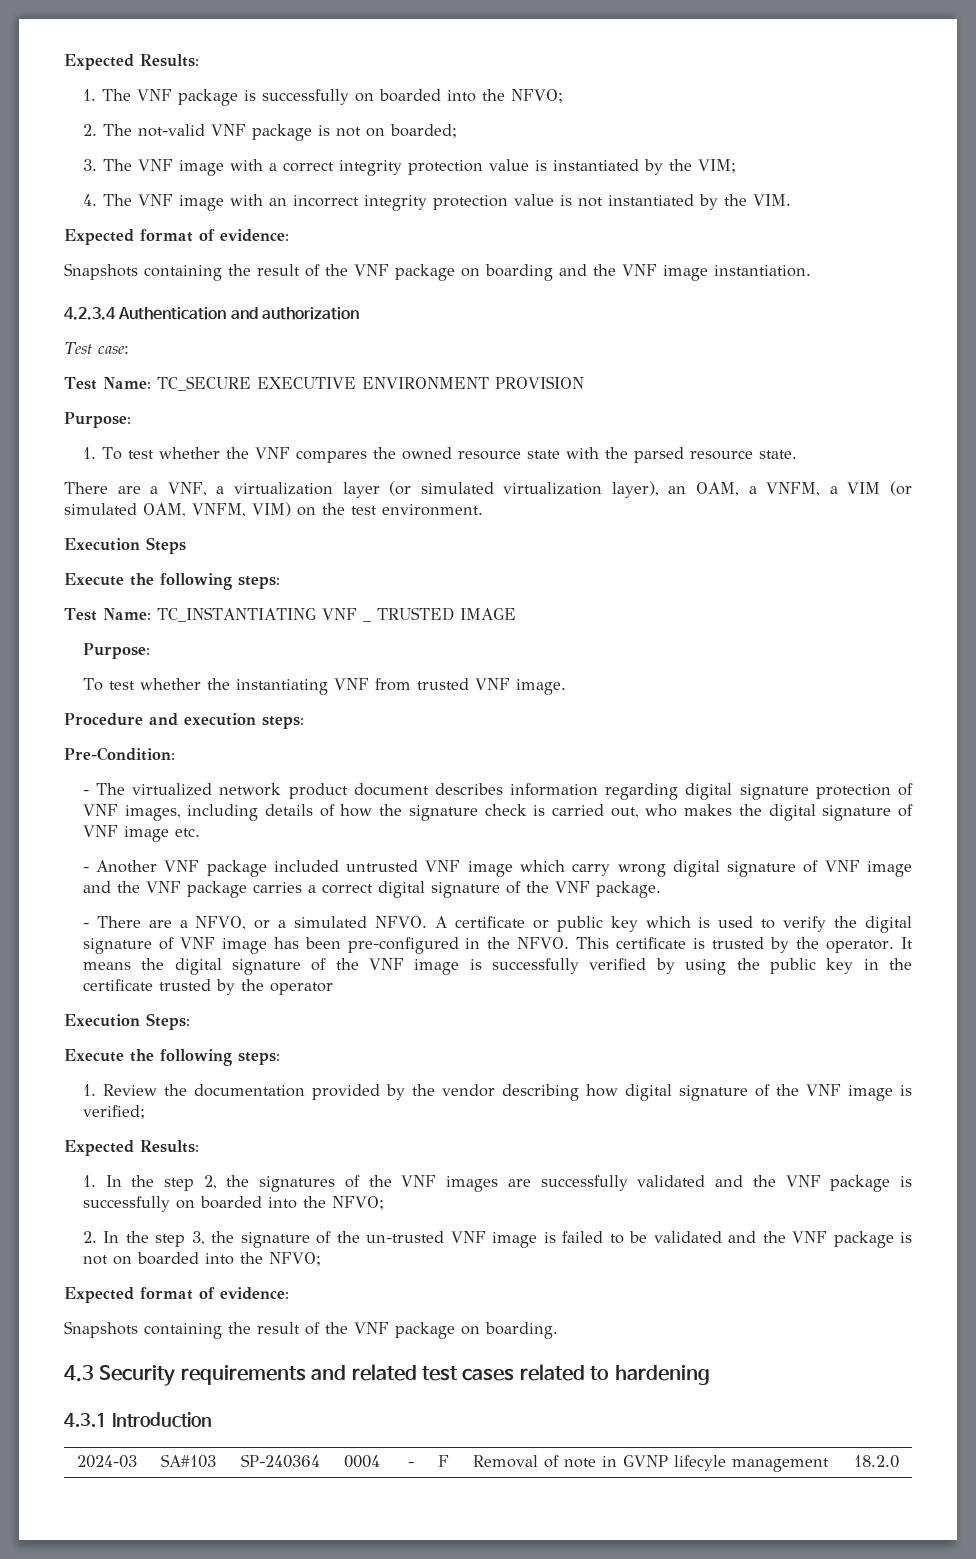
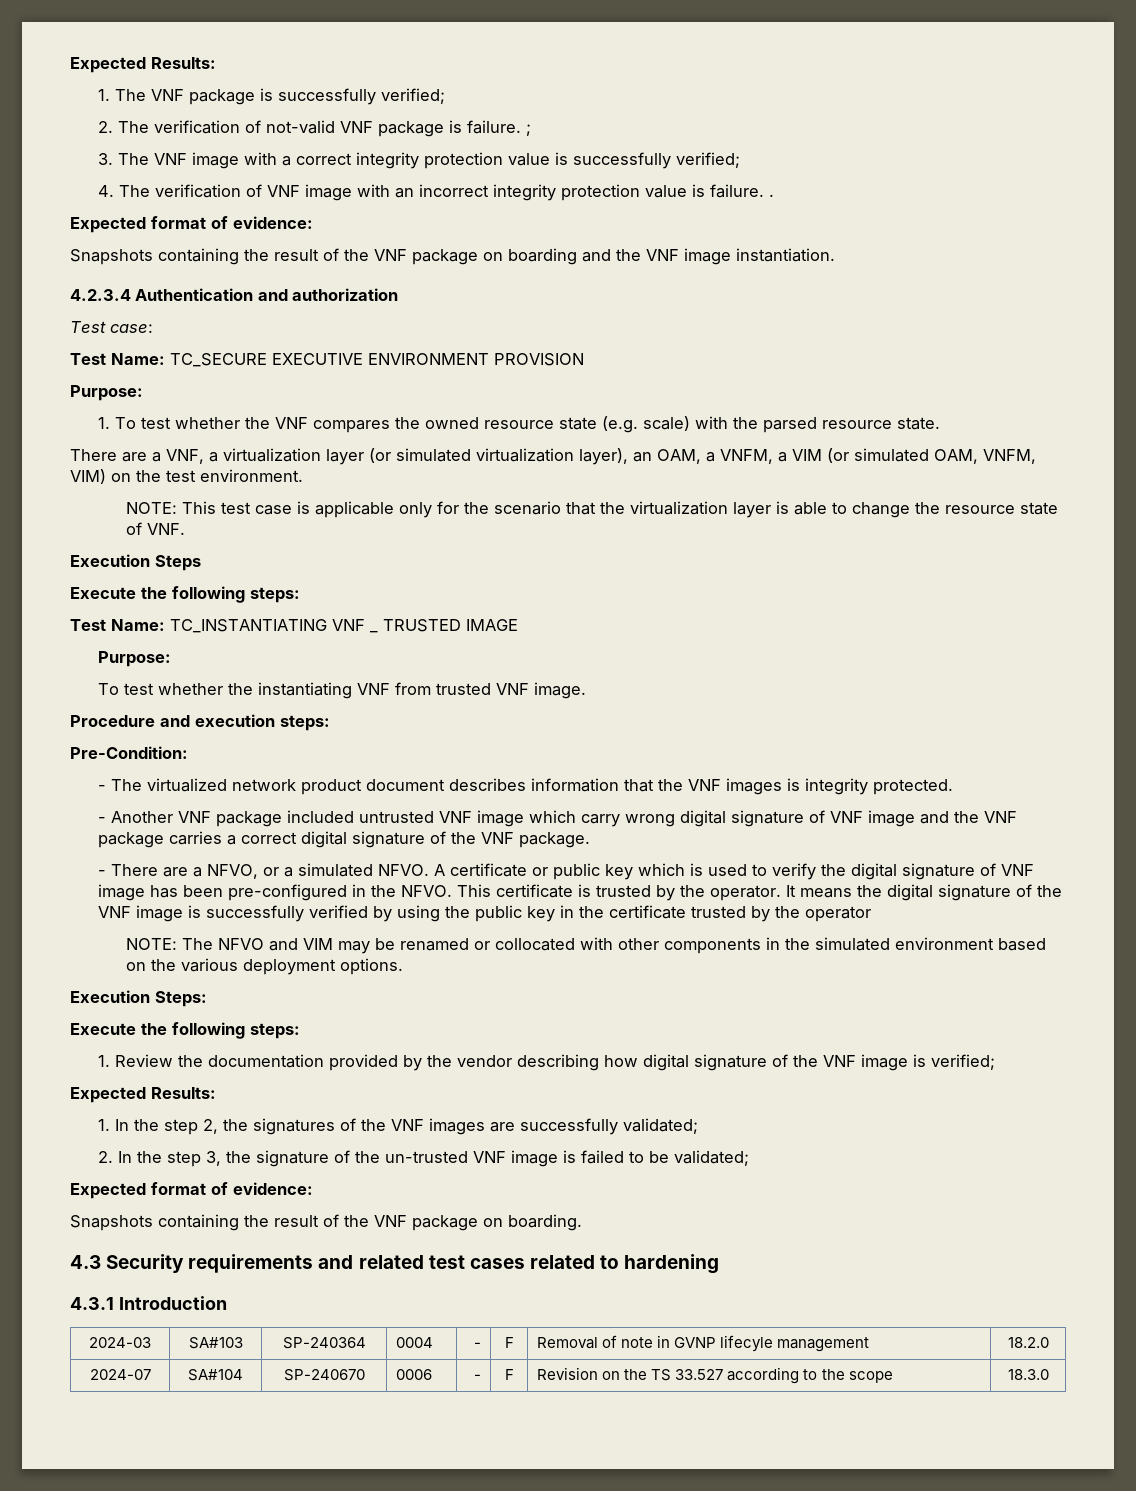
- 1. The VNF package is successfully on boarded into the NFVO;
+ 1. The VNF package is successfully verified;
- 2. The not-valid VNF package is not on boarded;
+ 2. The verification of not-valid VNF package is failure. ;
- 3. The VNF image with a correct integrity protection value is instantiated by the VIM;
+ 3. The VNF image with a correct integrity protection value is successfully verified;
- 4. The VNF image with an incorrect integrity protection value is not instantiated by the VIM.
+ 4. The verification of VNF image with an incorrect integrity protection value is failure. .
- 1. To test whether the VNF compares the owned resource state with the parsed resource state.
+ 1. To test whether the VNF compares the owned resource state (e.g. scale) with the parsed resource state.
+ NOTE: This test case is applicable only for the scenario that the virtualization layer is able to change the resource state of VNF.
- - The virtualized network product document describes information regarding digital signature protection of VNF images, including details of how the signature check is carried out, who makes the digital signature of VNF image etc.
+ - The virtualized network product document describes information that the VNF images is integrity protected.
+ NOTE: The NFVO and VIM may be renamed or collocated with other components in the simulated environment based on the various deployment options.
- 1. In the step 2, the signatures of the VNF images are successfully validated and the VNF package is successfully on boarded into the NFVO;
+ 1. In the step 2, the signatures of the VNF images are successfully validated;
- 2. In the step 3, the signature of the un-trusted VNF image is failed to be validated and the VNF package is not on boarded into the NFVO;
+ 2. In the step 3, the signature of the un-trusted VNF image is failed to be validated;
+ 2024-07 | SA#104 | SP-240670 | 0006 | - | F | Revision on the TS 33.527 according to the scope | 18.3.0

